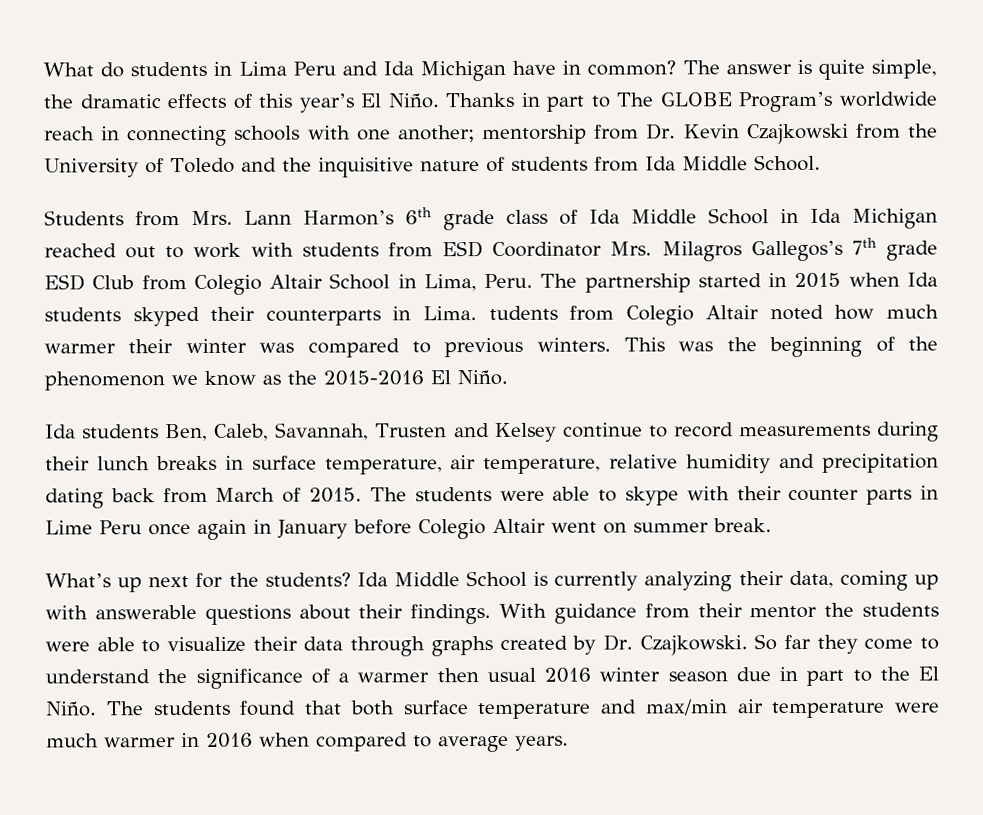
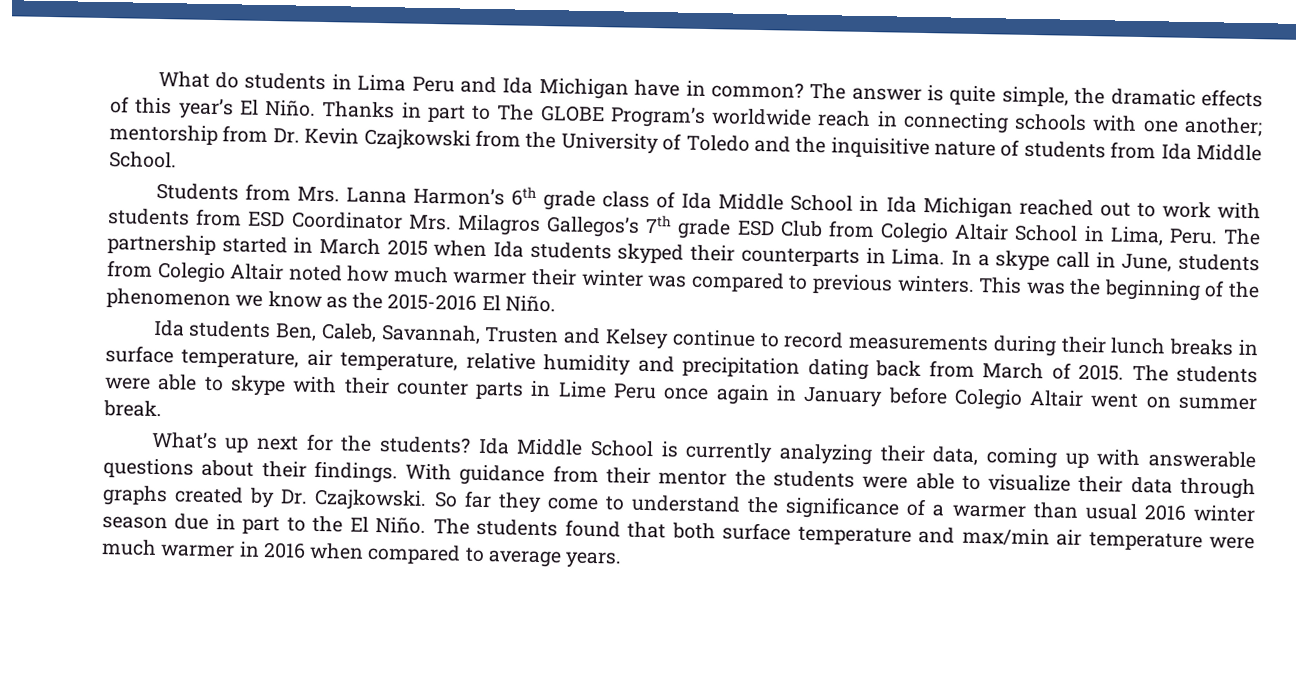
- Students from Mrs. Lann Harmon’s 6th grade class of Ida Middle School in Ida Michigan reached out to work with students from ESD Coordinator Mrs. Milagros Gallegos’s 7th grade ESD Club from Colegio Altair School in Lima, Peru.
+ Students from Mrs. Lanna Harmon’s 6th grade class of Ida Middle School in Ida Michigan reached out to work with students from ESD Coordinator Mrs. Milagros Gallegos’s 7th grade ESD Club from Colegio Altair School in Lima, Peru.
- The partnership started in 2015 when Ida students skyped their counterparts in Lima. tudents from Colegio Altair noted how much warmer their winter was compared to previous winters.
+ The partnership started in March 2015 when Ida students skyped their counterparts in Lima. In a skype call in June, students from Colegio Altair noted how much warmer their winter was compared to previous winters.
- So far they come to understand the significance of a warmer then usual 2016 winter season due in part to the El Niño.
+ So far they come to understand the significance of a warmer than usual 2016 winter season due in part to the El Niño.

